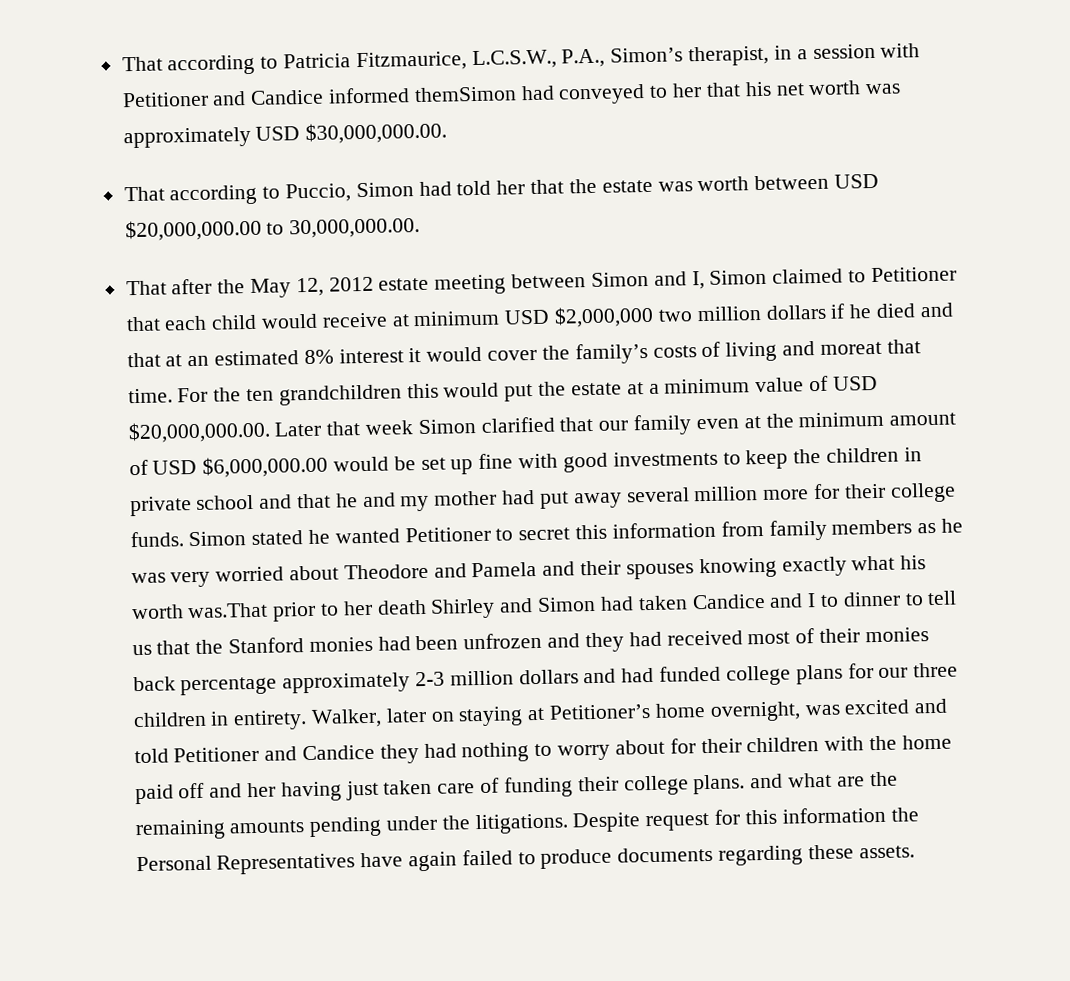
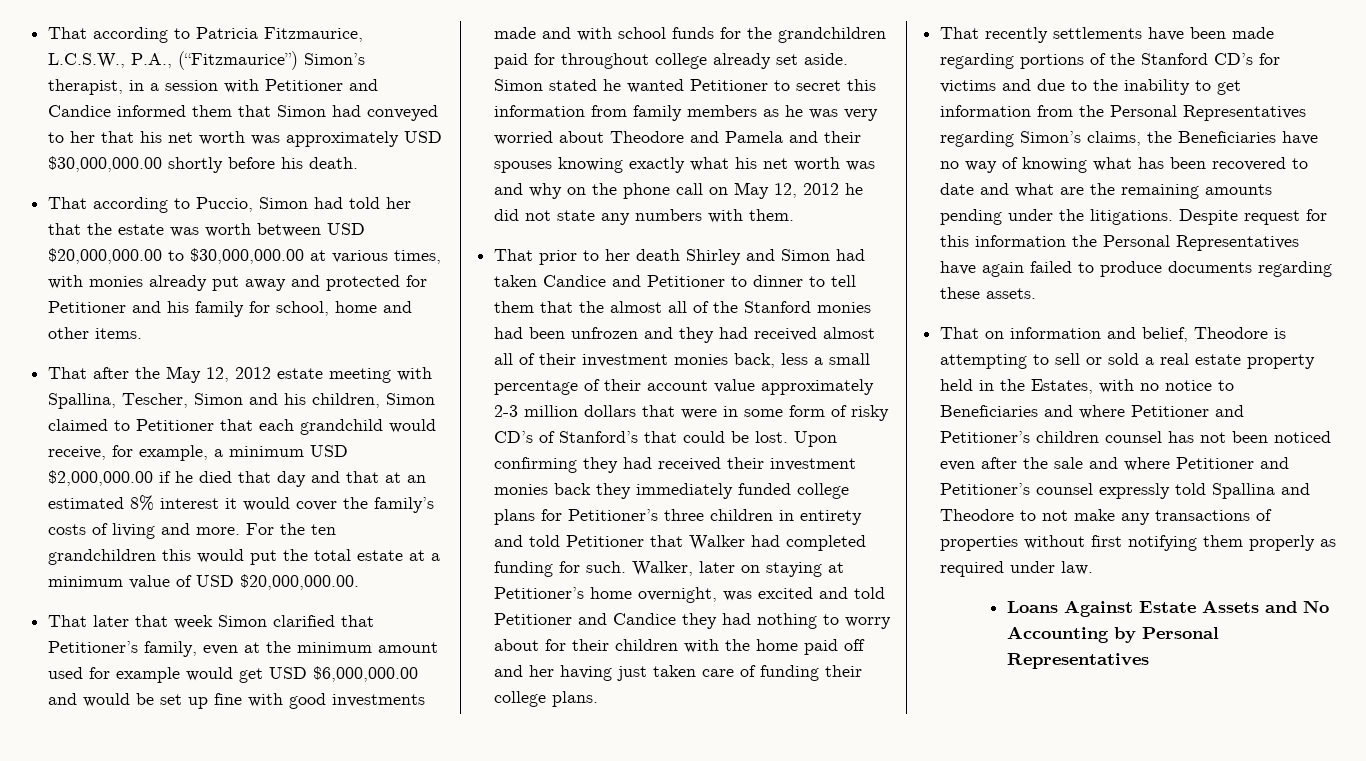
- That according to Patricia Fitzmaurice, L.C.S.W., P.A., Simon’s therapist, in a session with Petitioner and Candice informed themSimon had conveyed to her that his net worth was approximately USD $30,000,000.00.
+ That according to Patricia Fitzmaurice, L.C.S.W., P.A., (“Fitzmaurice”) Simon’s therapist, in a session with Petitioner and Candice informed them that Simon had conveyed to her that his net worth was approximately USD $30,000,000.00 shortly before his death.
- That according to Puccio, Simon had told her that the estate was worth between USD $20,000,000.00 to 30,000,000.00.
+ That according to Puccio, Simon had told her that the estate was worth between USD $20,000,000.00 to $30,000,000.00 at various times, with monies already put away and protected for Petitioner and his family for school, home and other items.
- That after the May 12, 2012 estate meeting between Simon and I, Simon claimed to Petitioner that each child would receive at minimum USD $2,000,000 two million dollars if he died and that at an estimated 8% interest it would cover the family’s costs of living and moreat that time.
+ That after the May 12, 2012 estate meeting with Spallina, Tescher, Simon and his children, Simon claimed to Petitioner that each grandchild would receive, for example, a minimum USD $2,000,000.00 if he died that day and that at an estimated 8% interest it would cover the family’s costs of living and more.
- For the ten grandchildren this would put the estate at a minimum value of USD $20,000,000.00. Later that week Simon clarified that our family even at the minimum amount of USD $6,000,000.00 would be set up fine with good investments to keep the children in private school and that he and my mother had put away several million more for their college funds.
+ For the ten grandchildren this would put the total estate at a minimum value of USD $20,000,000.00.
+ That later that week Simon clarified that Petitioner’s family, even at the minimum amount used for example would get USD $6,000,000.00 and would be set up fine with good investments made and with school funds for the grandchildren paid for throughout college already set aside.
- Simon stated he wanted Petitioner to secret this information from family members as he was very worried about Theodore and Pamela and their spouses knowing exactly what his worth was.That prior to her death Shirley and Simon had taken Candice and I to dinner to tell us that the Stanford monies had been unfrozen and they had received most of their monies back percentage approximately 2-3 million dollars and had funded college plans for our three children in entirety.
+ Simon stated he wanted Petitioner to secret this information from family members as he was very worried about Theodore and Pamela and their spouses knowing exactly what his net worth was and why on the phone call on May 12, 2012 he did not state any numbers with them.
+ That prior to her death Shirley and Simon had taken Candice and Petitioner to dinner to tell them that the almost all of the Stanford monies had been unfrozen and they had received almost all of their investment monies back, less a small percentage of their account value approximately 2-3 million dollars that were in some form of risky CD’s of Stanford’s that could be lost. Upon confirming they had received their investment monies back they immediately funded college plans for Petitioner’s three children in entirety and told Petitioner that Walker had completed funding for such.
- Walker, later on staying at Petitioner’s home overnight, was excited and told Petitioner and Candice they had nothing to worry about for their children with the home paid off and her having just taken care of funding their college plans. and what are the remaining amounts pending under the litigations.
+ Walker, later on staying at Petitioner’s home overnight, was excited and told Petitioner and Candice they had nothing to worry about for their children with the home paid off and her having just taken care of funding their college plans.
+ That recently settlements have been made regarding portions of the Stanford CD’s for victims and due to the inability to get information from the Personal Representatives regarding Simon’s claims, the Beneficiaries have no way of knowing what has been recovered to date and what are the remaining amounts pending under the litigations.
+ That on information and belief, Theodore is attempting to sell or sold a real estate property held in the Estates, with no notice to Beneficiaries and where Petitioner and Petitioner’s children counsel has not been noticed even after the sale and where Petitioner and Petitioner’s counsel expressly told Spallina and Theodore to not make any transactions of properties without first notifying them properly as required under law.
+ Loans Against Estate Assets and No Accounting by Personal Representatives

